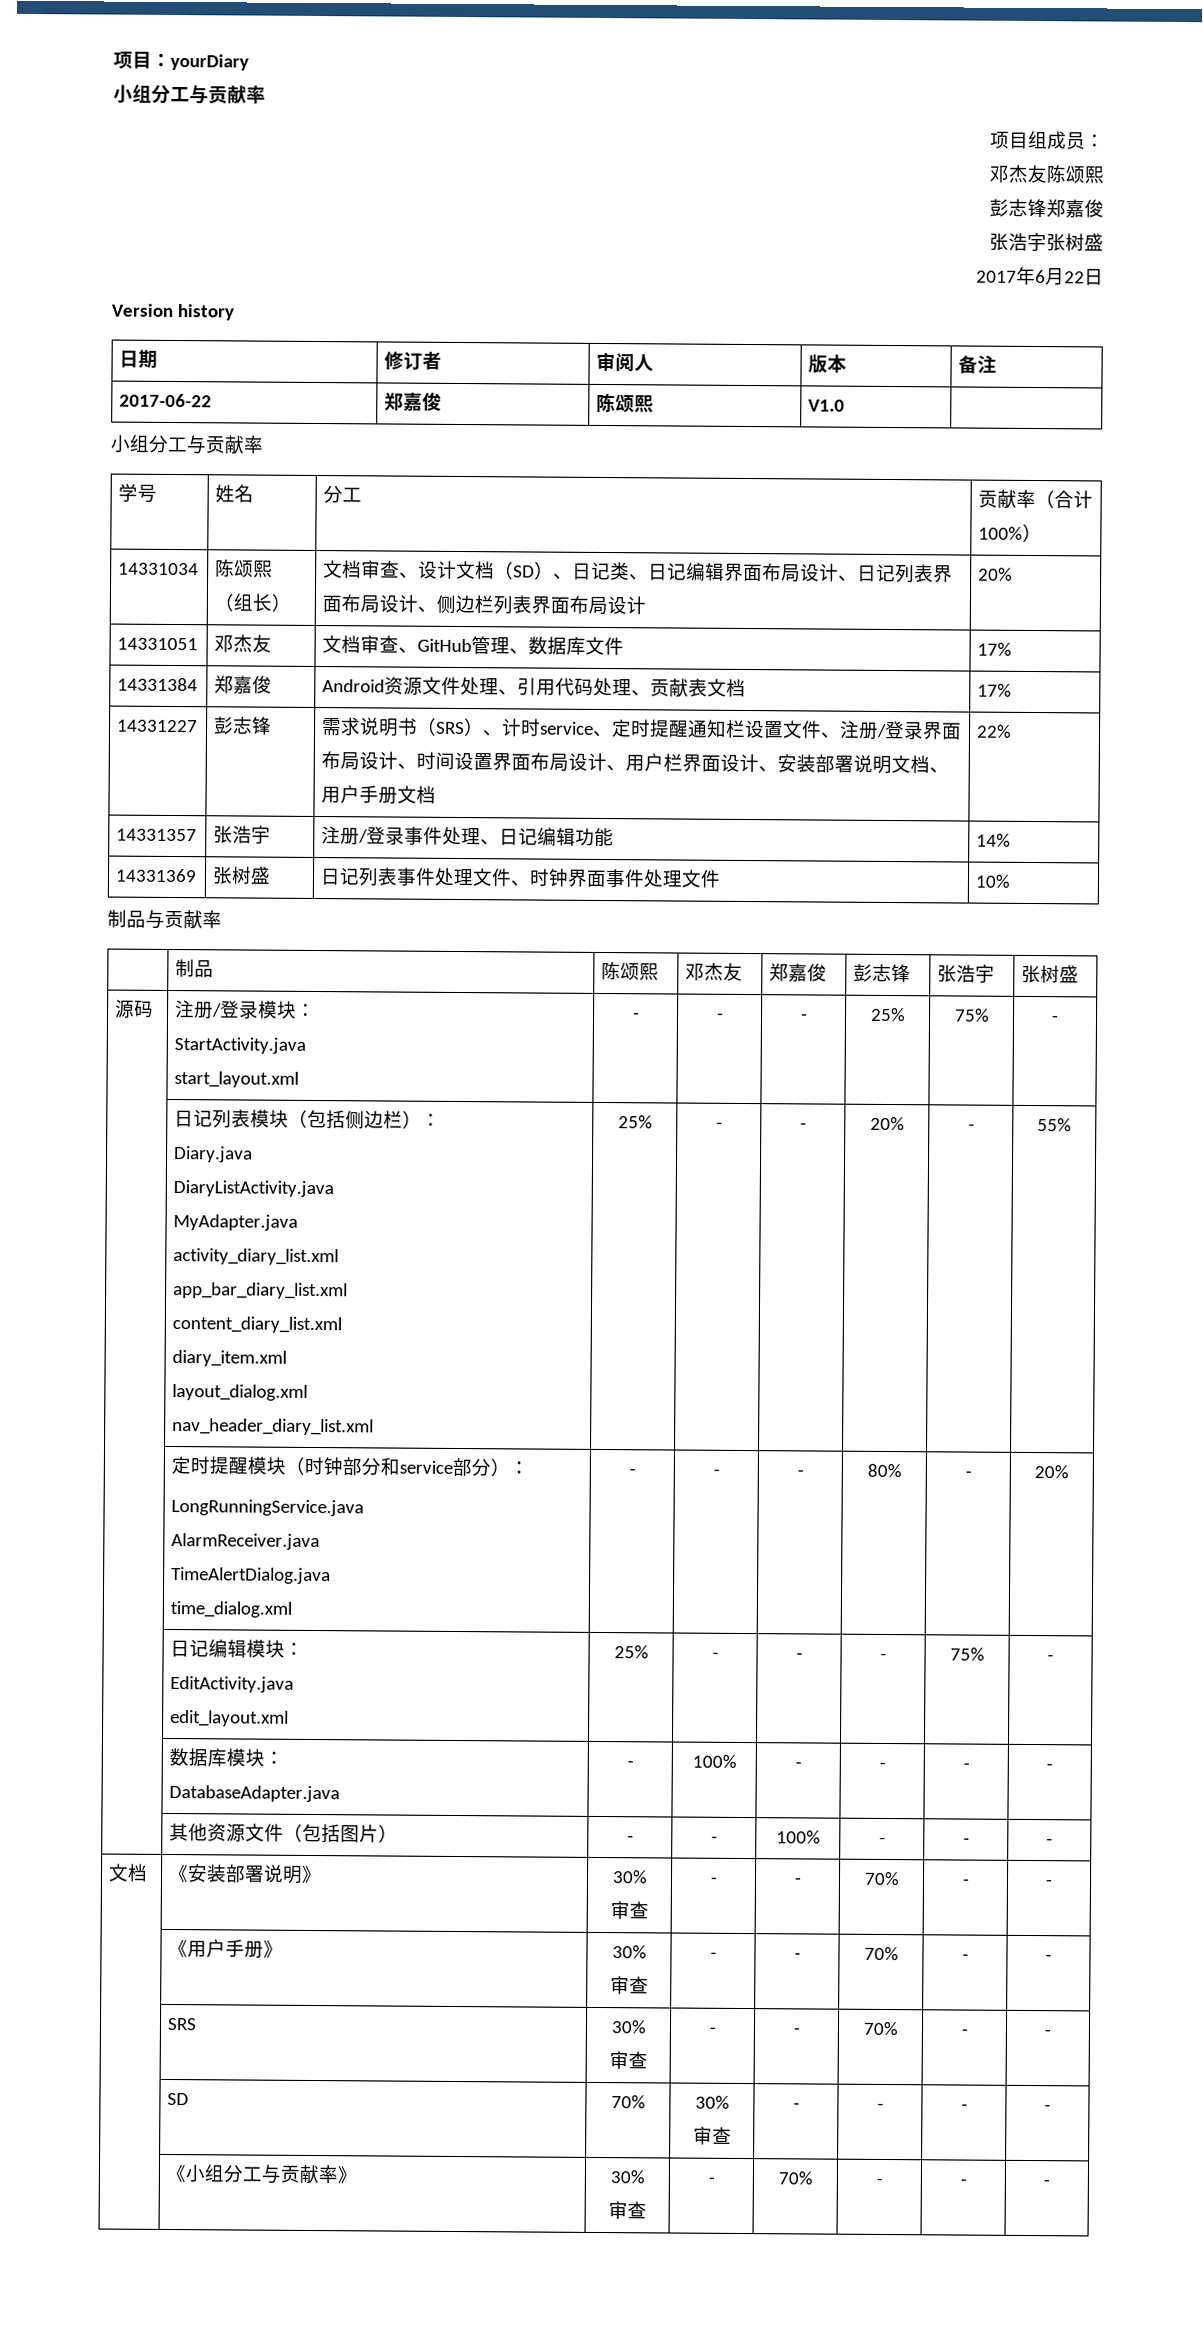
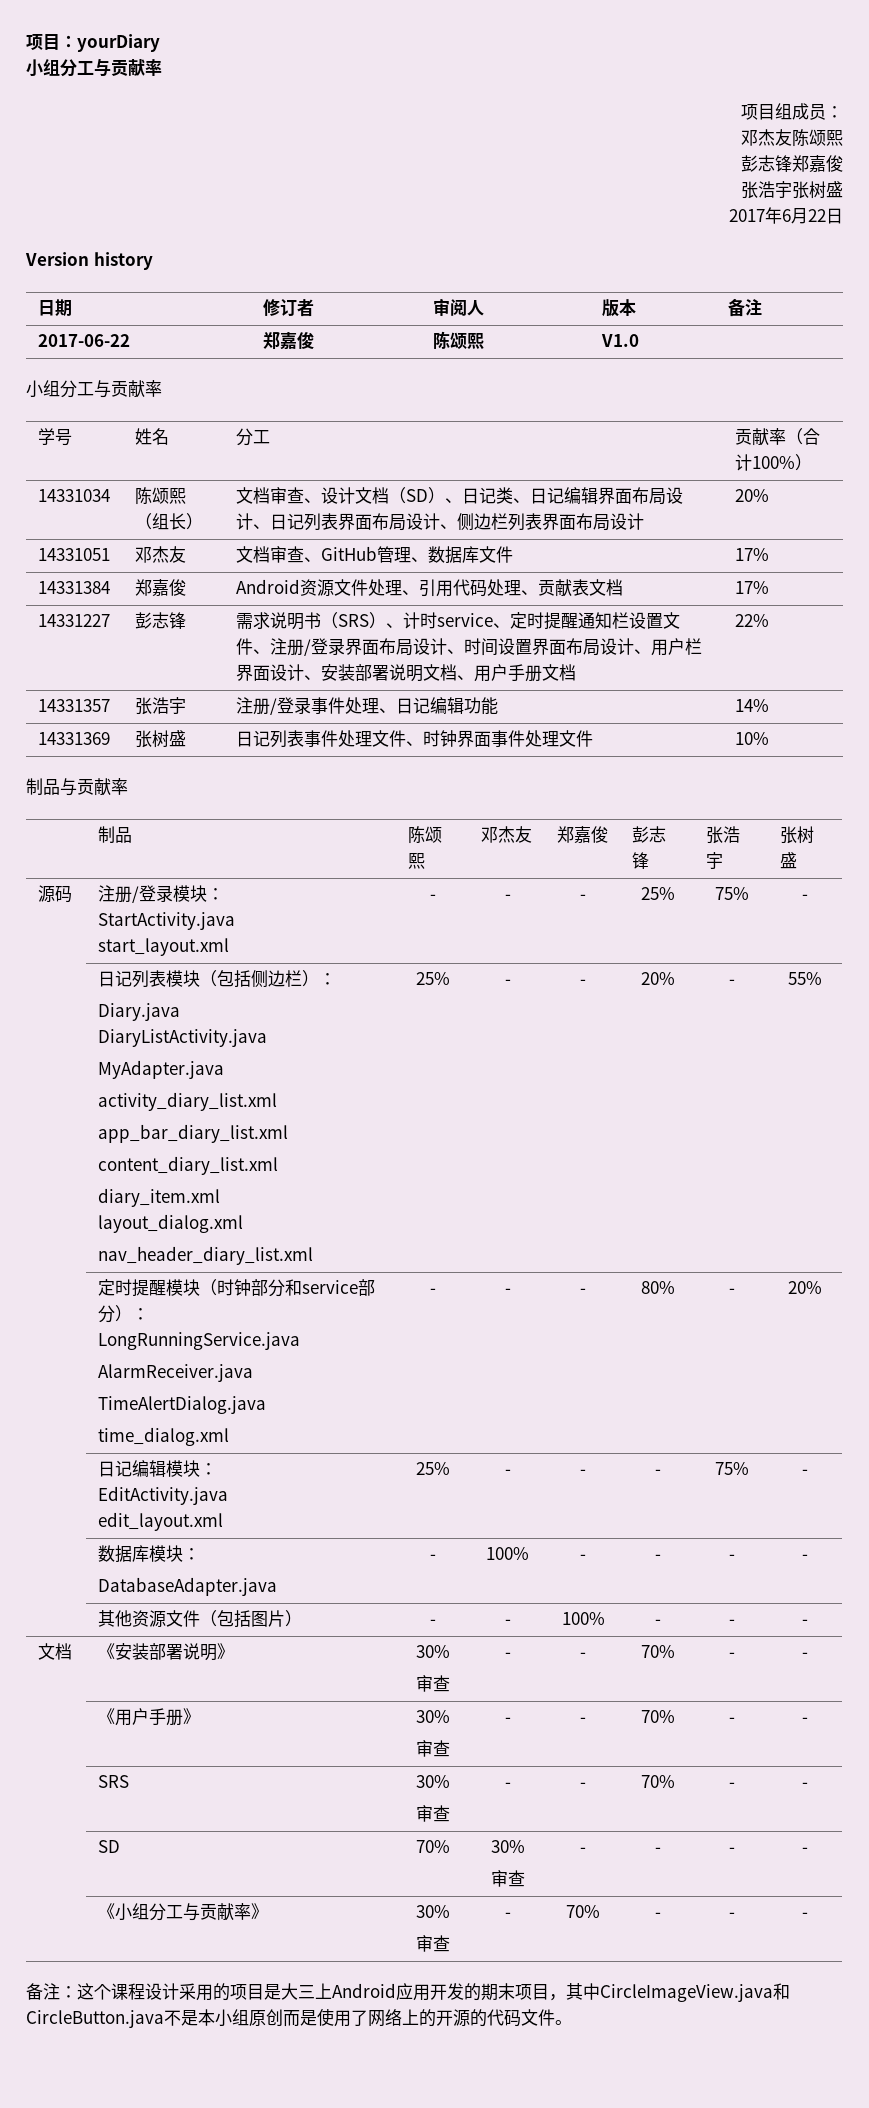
+ 备注：这个课程设计采用的项目是大三上Android应用开发的期末项目，其中CircleImageView.java和CircleButton.java不是本小组原创而是使用了网络上的开源的代码文件。

